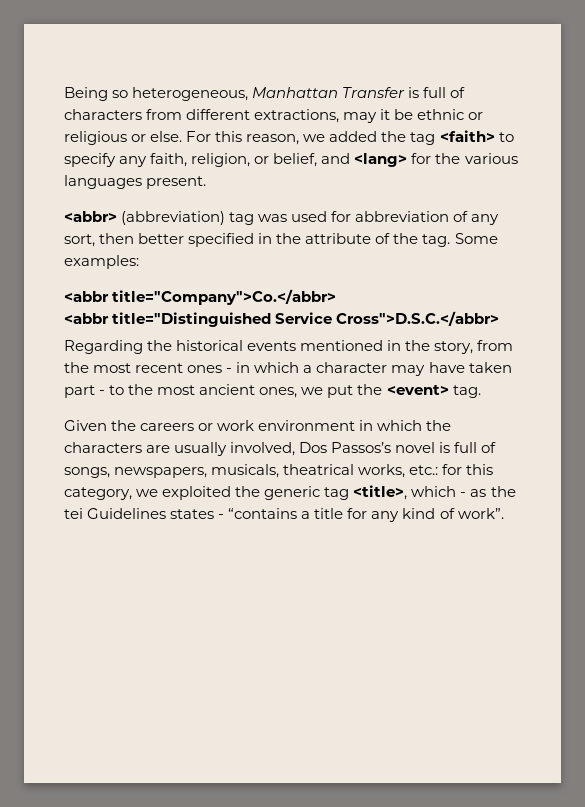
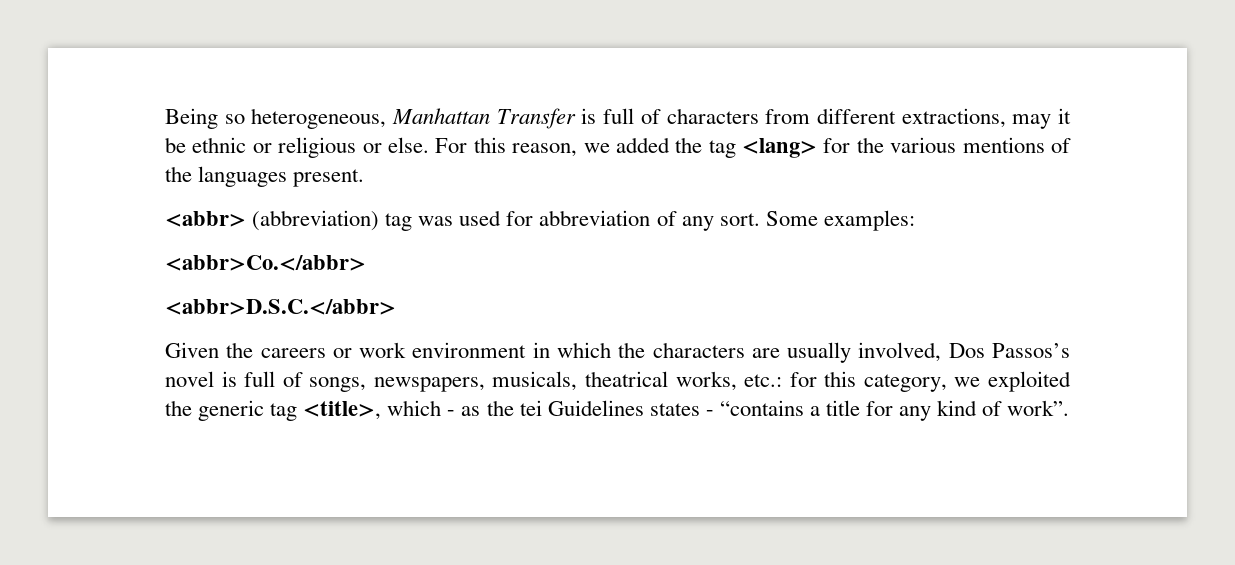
- For this reason, we added the tag <faith> to specify any faith, religion, or belief, and <lang> for the various languages present.
+ For this reason, we added the tag <lang> for the various mentions of the languages present.
- <abbr> (abbreviation) tag was used for abbreviation of any sort, then better specified in the attribute of the tag. Some examples:
- <abbr title="Company">Co.</abbr>
- <abbr title="Distinguished Service Cross">D.S.C.</abbr>
- Regarding the historical events mentioned in the story, from the most recent ones - in which a character may have taken part - to the most ancient ones, we put the <event> tag.
+ <abbr> (abbreviation) tag was used for abbreviation of any sort. Some examples:
+ <abbr>Co.</abbr>
+ <abbr>D.S.C.</abbr>

